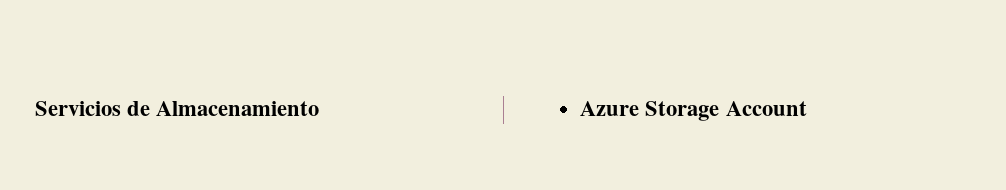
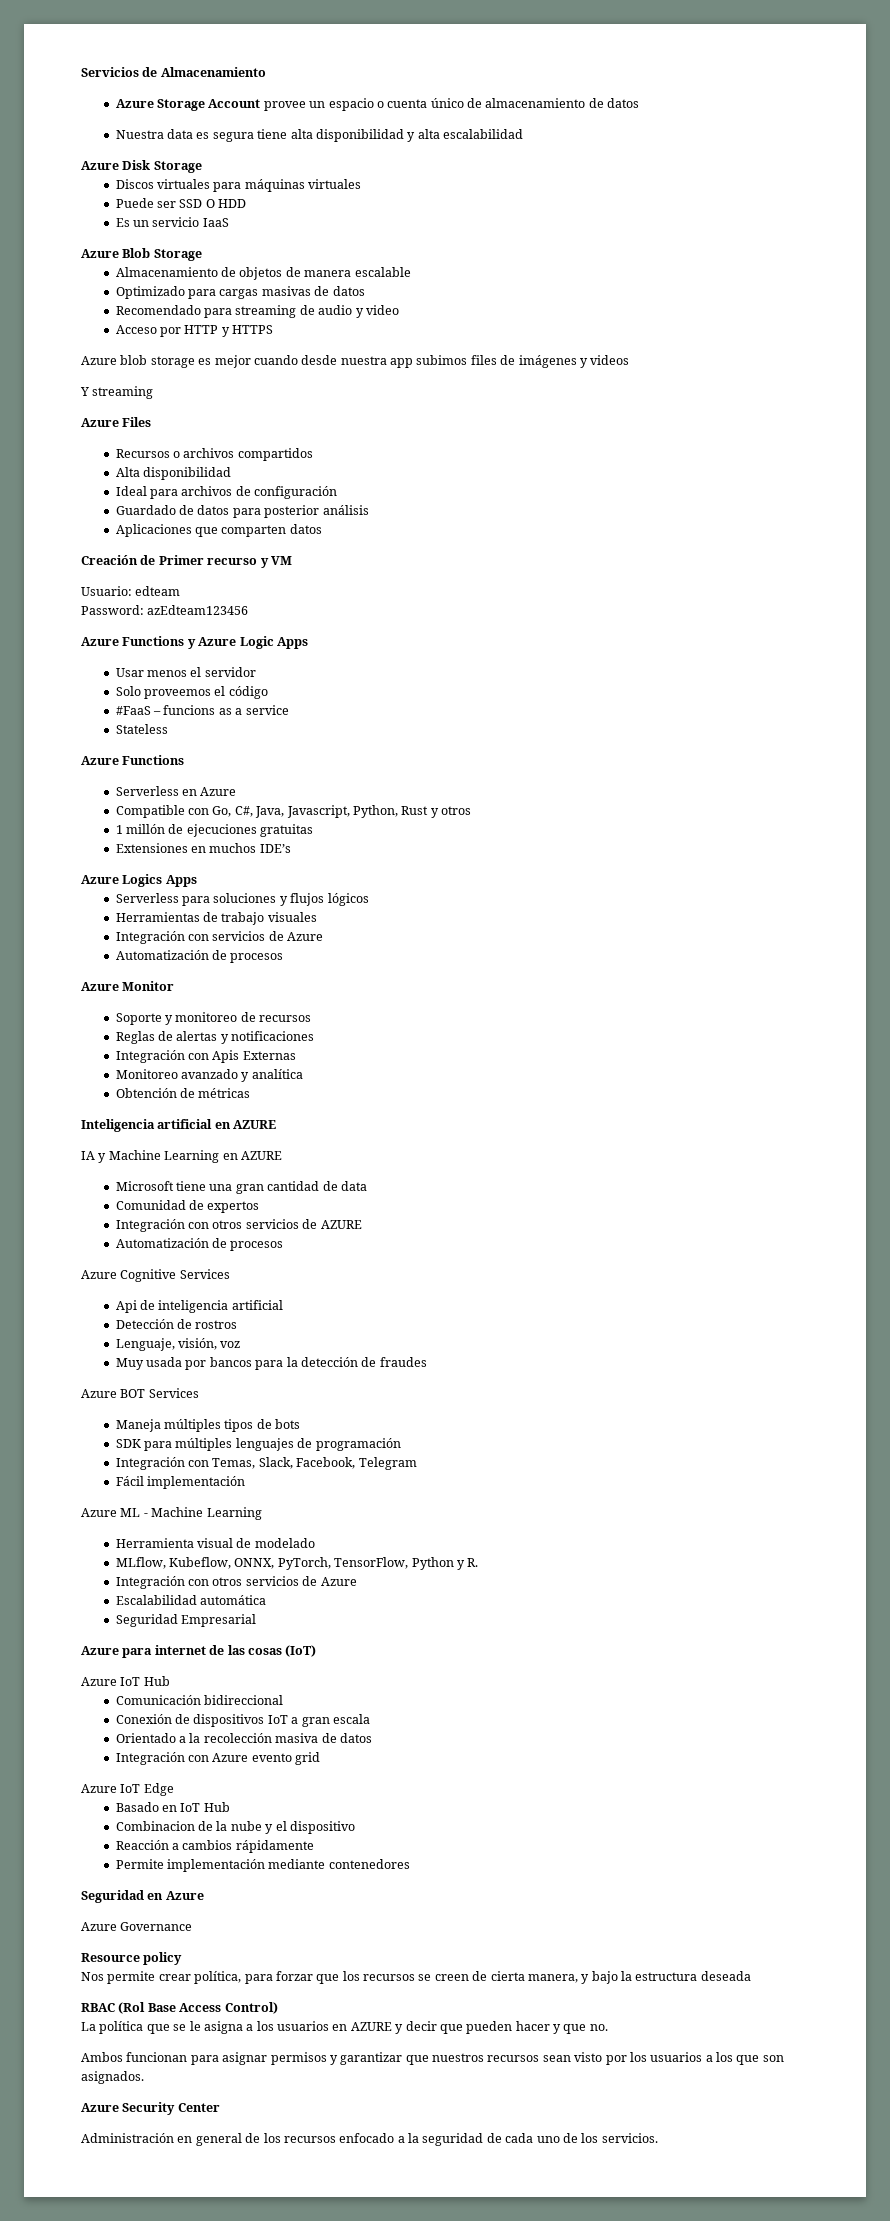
- Azure Storage Account
+ Azure Storage Account provee un espacio o cuenta único de almacenamiento de datos
+ Nuestra data es segura tiene alta disponibilidad y alta escalabilidad
+ Azure Disk Storage
+ Discos virtuales para máquinas virtuales
+ Puede ser SSD O HDD
+ Es un servicio IaaS
+ Azure Blob Storage
+ Almacenamiento de objetos de manera escalable
+ Optimizado para cargas masivas de datos
+ Recomendado para streaming de audio y video
+ Acceso por HTTP y HTTPS
+ Azure blob storage es mejor cuando desde nuestra app subimos files de imágenes y videos
+ Y streaming
+ Azure Files
+ Recursos o archivos compartidos
+ Alta disponibilidad
+ Ideal para archivos de configuración
+ Guardado de datos para posterior análisis
+ Aplicaciones que comparten datos
+ Creación de Primer recurso y VM
+ Usuario: edteam
+ Password: azEdteam123456
+ Azure Functions y Azure Logic Apps
+ Usar menos el servidor
+ Solo proveemos el código
+ #FaaS – funcions as a service
+ Stateless
+ Azure Functions
+ Serverless en Azure
+ Compatible con Go, C#, Java, Javascript, Python, Rust y otros
+ 1 millón de ejecuciones gratuitas
+ Extensiones en muchos IDE’s
+ Azure Logics Apps
+ Serverless para soluciones y flujos lógicos
+ Herramientas de trabajo visuales
+ Integración con servicios de Azure
+ Automatización de procesos
+ Azure Monitor
+ Soporte y monitoreo de recursos
+ Reglas de alertas y notificaciones
+ Integración con Apis Externas
+ Monitoreo avanzado y analítica
+ Obtención de métricas
+ Inteligencia artificial en AZURE
+ IA y Machine Learning en AZURE
+ Microsoft tiene una gran cantidad de data
+ Comunidad de expertos
+ Integración con otros servicios de AZURE
+ Automatización de procesos
+ Azure Cognitive Services
+ Api de inteligencia artificial
+ Detección de rostros
+ Lenguaje, visión, voz
+ Muy usada por bancos para la detección de fraudes
+ Azure BOT Services
+ Maneja múltiples tipos de bots
+ SDK para múltiples lenguajes de programación
+ Integración con Temas, Slack, Facebook, Telegram
+ Fácil implementación
+ Azure ML - Machine Learning
+ Herramienta visual de modelado
+ MLflow, Kubeflow, ONNX, PyTorch, TensorFlow, Python y R.
+ Integración con otros servicios de Azure
+ Escalabilidad automática
+ Seguridad Empresarial
+ Azure para internet de las cosas (IoT)
+ Azure IoT Hub
+ Comunicación bidireccional
+ Conexión de dispositivos IoT a gran escala
+ Orientado a la recolección masiva de datos
+ Integración con Azure evento grid
+ Azure IoT Edge
+ Basado en IoT Hub
+ Combinacion de la nube y el dispositivo
+ Reacción a cambios rápidamente
+ Permite implementación mediante contenedores
+ Seguridad en Azure
+ Azure Governance
+ Resource policy
+ Nos permite crear política, para forzar que los recursos se creen de cierta manera, y bajo la estructura deseada
+ RBAC (Rol Base Access Control)
+ La política que se le asigna a los usuarios en AZURE y decir que pueden hacer y que no.
+ Ambos funcionan para asignar permisos y garantizar que nuestros recursos sean visto por los usuarios a los que son asignados.
+ Azure Security Center
+ Administración en general de los recursos enfocado a la seguridad de cada uno de los servicios.

